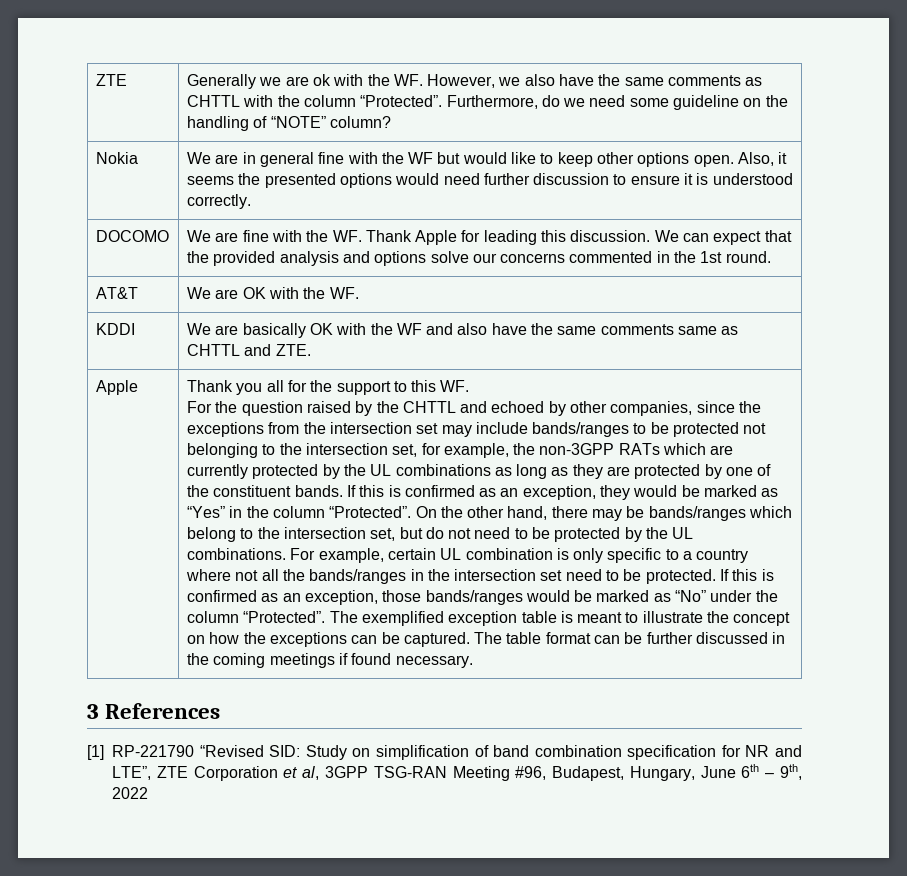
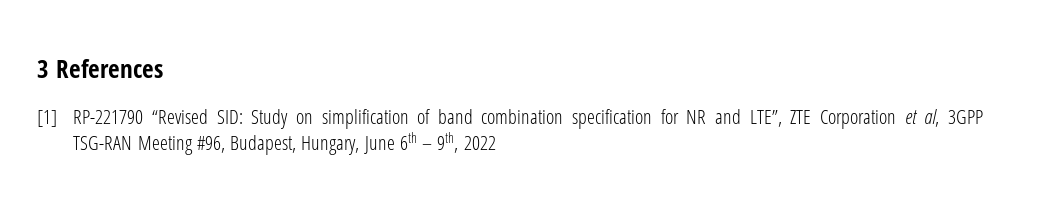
- ZTE | Generally we are ok with the WF. However, we also have the same comments as CHTTL with the column “Protected”. Furthermore, do we need some guideline on the handling of “NOTE” column?
- Nokia | We are in general fine with the WF but would like to keep other options open. Also, it seems the presented options would need further discussion to ensure it is understood correctly.
- DOCOMO | We are fine with the WF. Thank Apple for leading this discussion. We can expect that the provided analysis and options solve our concerns commented in the 1st round.
- AT&T | We are OK with the WF.
- KDDI | We are basically OK with the WF and also have the same comments same as CHTTL and ZTE.
- Apple | Thank you all for the support to this WF.
- For the question raised by the CHTTL and echoed by other companies, since the exceptions from the intersection set may include bands/ranges to be protected not belonging to the intersection set, for example, the non-3GPP RATs which are currently protected by the UL combinations as long as they are protected by one of the constituent bands. If this is confirmed as an exception, they would be marked as “Yes” in the column “Protected”. On the other hand, there may be bands/ranges which belong to the intersection set, but do not need to be protected by the UL combinations. For example, certain UL combination is only specific to a country where not all the bands/ranges in the intersection set need to be protected. If this is confirmed as an exception, those bands/ranges would be marked as “No” under the column “Protected”. The exemplified exception table is meant to illustrate the concept on how the exceptions can be captured. The table format can be further discussed in the coming meetings if found necessary.

